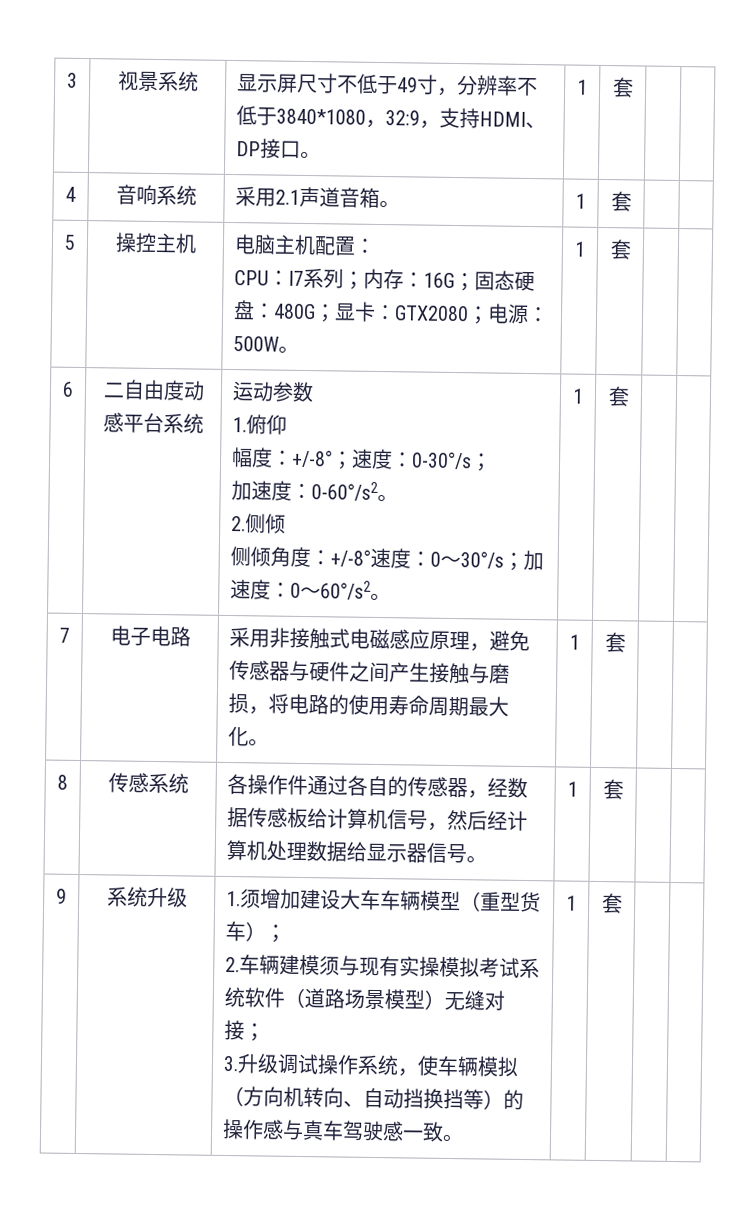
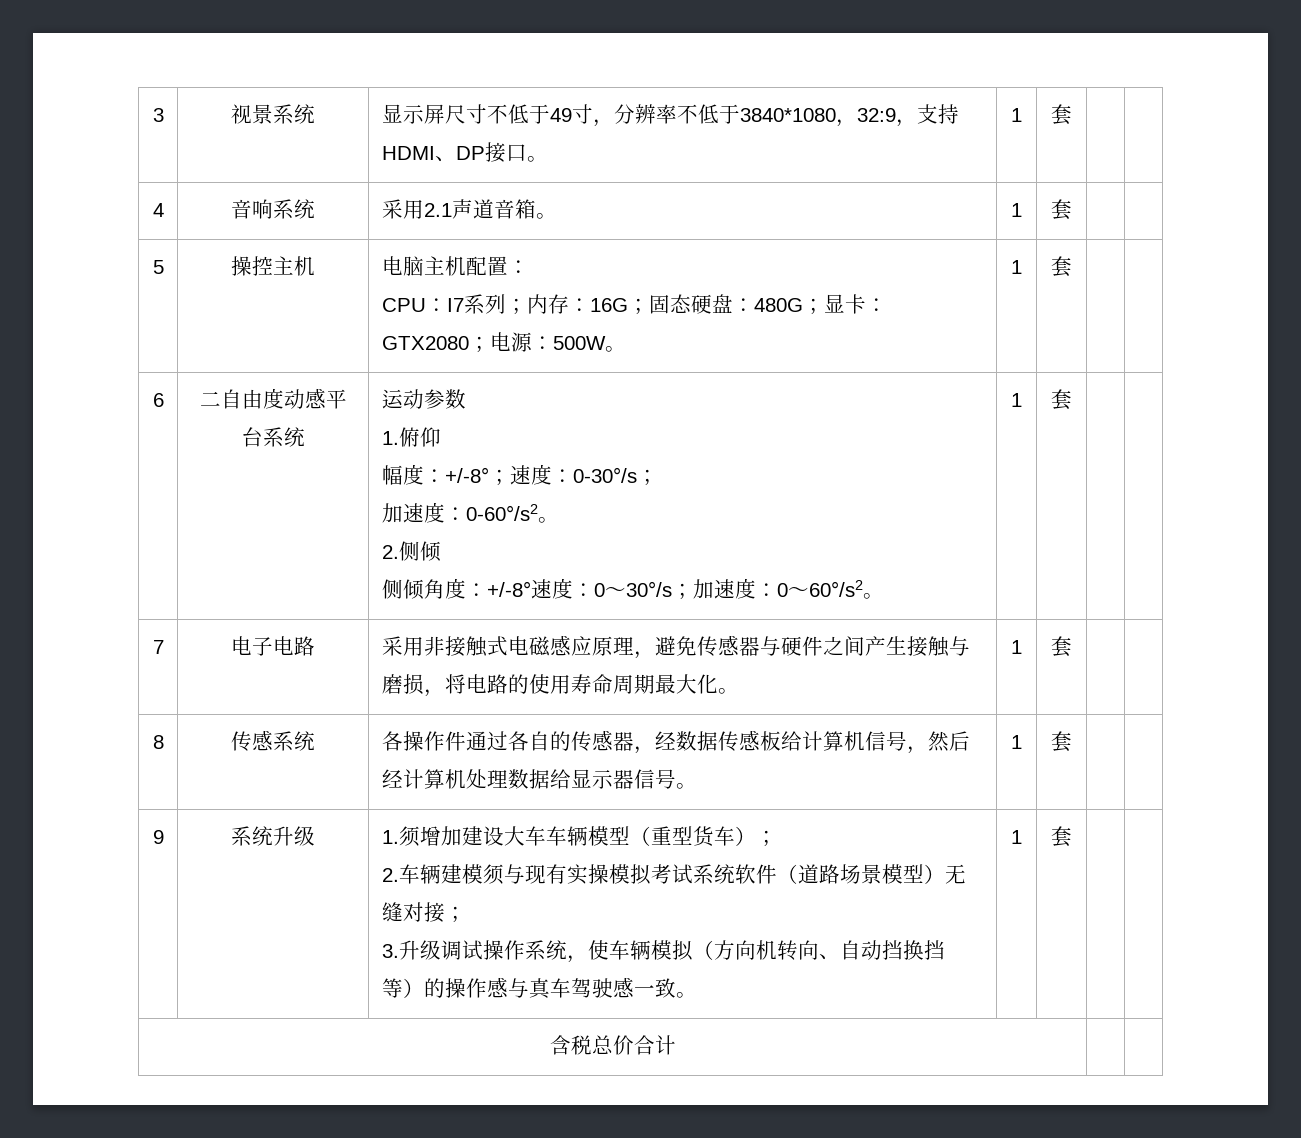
+ 含税总价合计 | |

